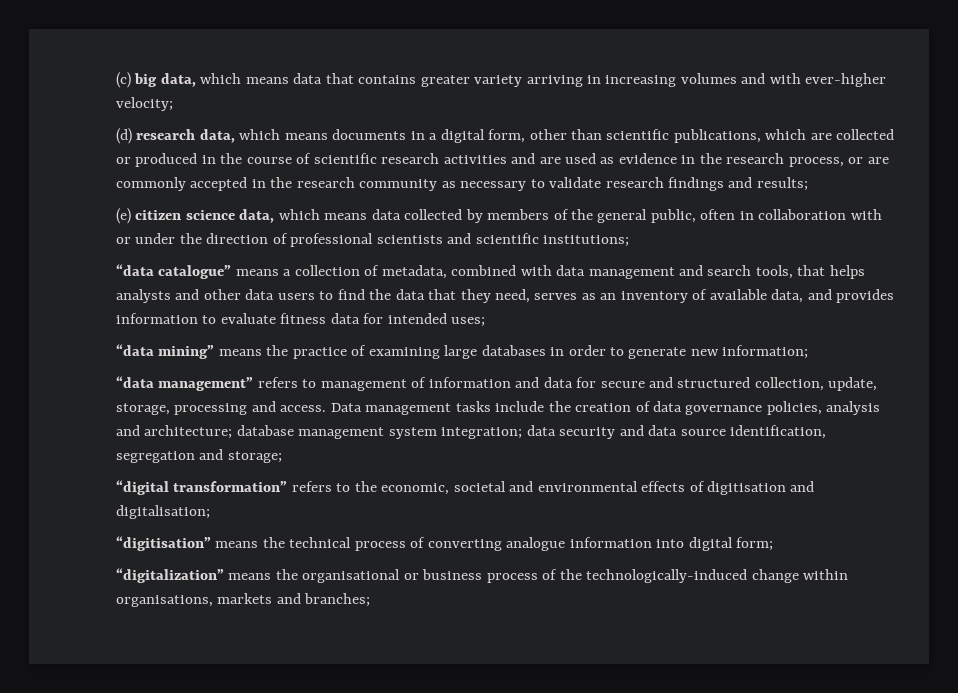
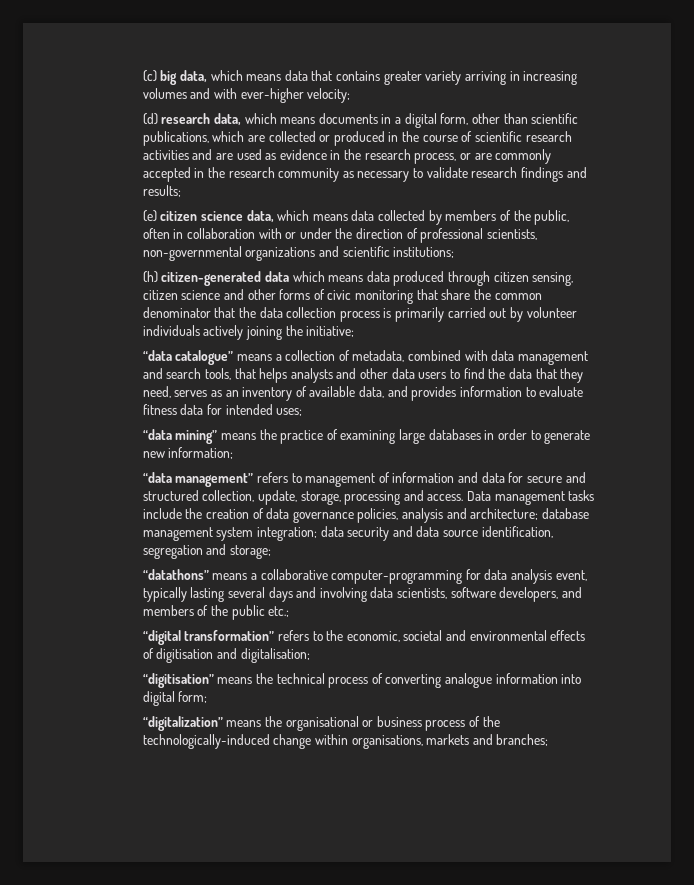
- (e) citizen science data, which means data collected by members of the general public, often in collaboration with or under the direction of professional scientists and scientific institutions;
+ (e) citizen science data, which means data collected by members of the public, often in collaboration with or under the direction of professional scientists, non-governmental organizations and scientific institutions;
+ (h) citizen-generated data which means data produced through citizen sensing, citizen science and other forms of civic monitoring that share the common denominator that the data collection process is primarily carried out by volunteer individuals actively joining the initiative;
+ “datathons” means a collaborative computer-programming for data analysis event, typically lasting several days and involving data scientists, software developers, and members of the public etc.;

